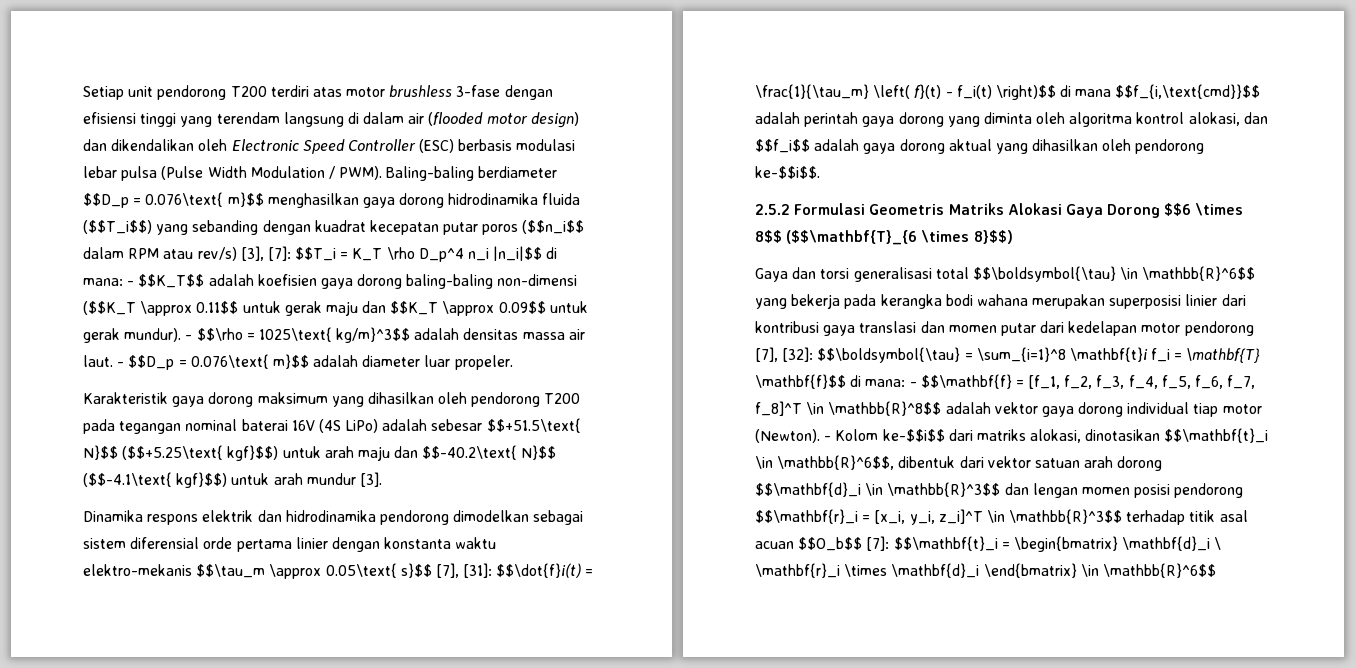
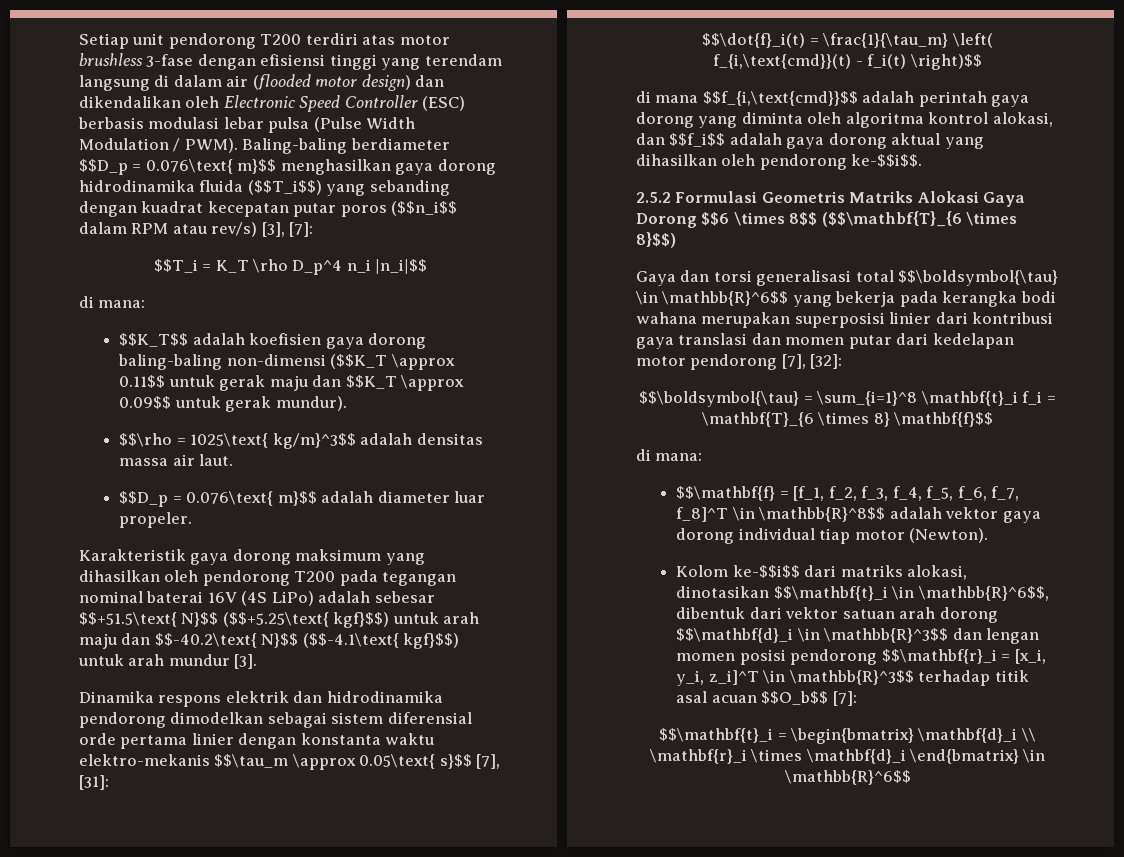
- Baling-baling berdiameter $$D_p = 0.076\text{ m}$$ menghasilkan gaya dorong hidrodinamika fluida ($$T_i$$) yang sebanding dengan kuadrat kecepatan putar poros ($$n_i$$ dalam RPM atau rev/s) [3], [7]: $$T_i = K_T \rho D_p^4 n_i |n_i|$$ di mana: - $$K_T$$ adalah koefisien gaya dorong baling-baling non-dimensi ($$K_T \approx 0.11$$ untuk gerak maju dan $$K_T \approx 0.09$$ untuk gerak mundur). - $$\rho = 1025\text{ kg/m}^3$$ adalah densitas massa air laut. - $$D_p = 0.076\text{ m}$$ adalah diameter luar propeler.
+ Baling-baling berdiameter $$D_p = 0.076\text{ m}$$ menghasilkan gaya dorong hidrodinamika fluida ($$T_i$$) yang sebanding dengan kuadrat kecepatan putar poros ($$n_i$$ dalam RPM atau rev/s) [3], [7]:
+ $$T_i = K_T \rho D_p^4 n_i |n_i|$$
+ di mana:
+ $$K_T$$ adalah koefisien gaya dorong baling-baling non-dimensi ($$K_T \approx 0.11$$ untuk gerak maju dan $$K_T \approx 0.09$$ untuk gerak mundur).
+ $$\rho = 1025\text{ kg/m}^3$$ adalah densitas massa air laut.
+ $$D_p = 0.076\text{ m}$$ adalah diameter luar propeler.
- Dinamika respons elektrik dan hidrodinamika pendorong dimodelkan sebagai sistem diferensial orde pertama linier dengan konstanta waktu elektro-mekanis $$\tau_m \approx 0.05\text{ s}$$ [7], [31]: $$\dot{f}i(t) = \frac{1}{\tau_m} \left( f}(t) - f_i(t) \right)$$ di mana $$f_{i,\text{cmd}}$$ adalah perintah gaya dorong yang diminta oleh algoritma kontrol alokasi, dan $$f_i$$ adalah gaya dorong aktual yang dihasilkan oleh pendorong ke-$$i$$.
+ Dinamika respons elektrik dan hidrodinamika pendorong dimodelkan sebagai sistem diferensial orde pertama linier dengan konstanta waktu elektro-mekanis $$\tau_m \approx 0.05\text{ s}$$ [7], [31]:
+ $$\dot{f}_i(t) = \frac{1}{\tau_m} \left( f_{i,\text{cmd}}(t) - f_i(t) \right)$$
+ di mana $$f_{i,\text{cmd}}$$ adalah perintah gaya dorong yang diminta oleh algoritma kontrol alokasi, dan $$f_i$$ adalah gaya dorong aktual yang dihasilkan oleh pendorong ke-$$i$$.
- Gaya dan torsi generalisasi total $$\boldsymbol{\tau} \in \mathbb{R}^6$$ yang bekerja pada kerangka bodi wahana merupakan superposisi linier dari kontribusi gaya translasi dan momen putar dari kedelapan motor pendorong [7], [32]: $$\boldsymbol{\tau} = \sum_{i=1}^8 \mathbf{t}i f_i = \mathbf{T} \mathbf{f}$$ di mana: - $$\mathbf{f} = [f_1, f_2, f_3, f_4, f_5, f_6, f_7, f_8]^T \in \mathbb{R}^8$$ adalah vektor gaya dorong individual tiap motor (Newton). - Kolom ke-$$i$$ dari matriks alokasi, dinotasikan $$\mathbf{t}_i \in \mathbb{R}^6$$, dibentuk dari vektor satuan arah dorong $$\mathbf{d}_i \in \mathbb{R}^3$$ dan lengan momen posisi pendorong $$\mathbf{r}_i = [x_i, y_i, z_i]^T \in \mathbb{R}^3$$ terhadap titik asal acuan $$O_b$$ [7]: $$\mathbf{t}_i = \begin{bmatrix} \mathbf{d}_i \ \mathbf{r}_i \times \mathbf{d}_i \end{bmatrix} \in \mathbb{R}^6$$
+ Gaya dan torsi generalisasi total $$\boldsymbol{\tau} \in \mathbb{R}^6$$ yang bekerja pada kerangka bodi wahana merupakan superposisi linier dari kontribusi gaya translasi dan momen putar dari kedelapan motor pendorong [7], [32]:
+ $$\boldsymbol{\tau} = \sum_{i=1}^8 \mathbf{t}_i f_i = \mathbf{T}_{6 \times 8} \mathbf{f}$$
+ di mana:
+ $$\mathbf{f} = [f_1, f_2, f_3, f_4, f_5, f_6, f_7, f_8]^T \in \mathbb{R}^8$$ adalah vektor gaya dorong individual tiap motor (Newton).
+ Kolom ke-$$i$$ dari matriks alokasi, dinotasikan $$\mathbf{t}_i \in \mathbb{R}^6$$, dibentuk dari vektor satuan arah dorong $$\mathbf{d}_i \in \mathbb{R}^3$$ dan lengan momen posisi pendorong $$\mathbf{r}_i = [x_i, y_i, z_i]^T \in \mathbb{R}^3$$ terhadap titik asal acuan $$O_b$$ [7]:
+ $$\mathbf{t}_i = \begin{bmatrix} \mathbf{d}_i \\ \mathbf{r}_i \times \mathbf{d}_i \end{bmatrix} \in \mathbb{R}^6$$

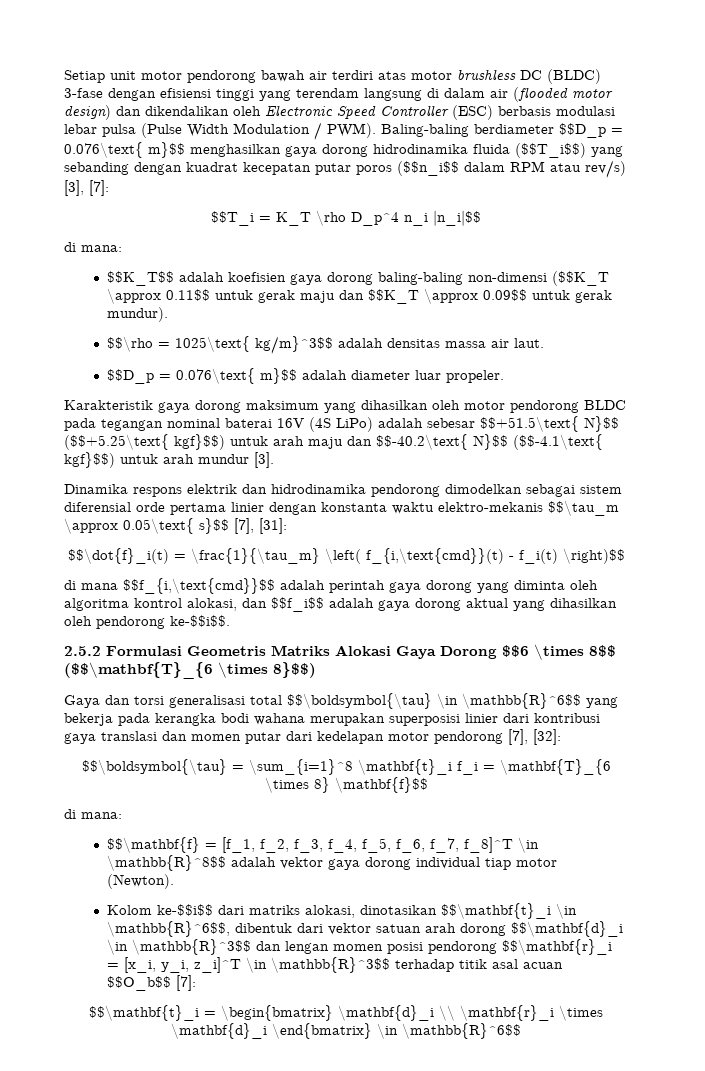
- Setiap unit pendorong T200 terdiri atas motor brushless 3-fase dengan efisiensi tinggi yang terendam langsung di dalam air (flooded motor design) dan dikendalikan oleh Electronic Speed Controller (ESC) berbasis modulasi lebar pulsa (Pulse Width Modulation / PWM).
+ Setiap unit motor pendorong bawah air terdiri atas motor brushless DC (BLDC) 3-fase dengan efisiensi tinggi yang terendam langsung di dalam air (flooded motor design) dan dikendalikan oleh Electronic Speed Controller (ESC) berbasis modulasi lebar pulsa (Pulse Width Modulation / PWM).
- Karakteristik gaya dorong maksimum yang dihasilkan oleh pendorong T200 pada tegangan nominal baterai 16V (4S LiPo) adalah sebesar $$+51.5\text{ N}$$ ($$+5.25\text{ kgf}$$) untuk arah maju dan $$-40.2\text{ N}$$ ($$-4.1\text{ kgf}$$) untuk arah mundur [3].
+ Karakteristik gaya dorong maksimum yang dihasilkan oleh motor pendorong BLDC pada tegangan nominal baterai 16V (4S LiPo) adalah sebesar $$+51.5\text{ N}$$ ($$+5.25\text{ kgf}$$) untuk arah maju dan $$-40.2\text{ N}$$ ($$-4.1\text{ kgf}$$) untuk arah mundur [3].

